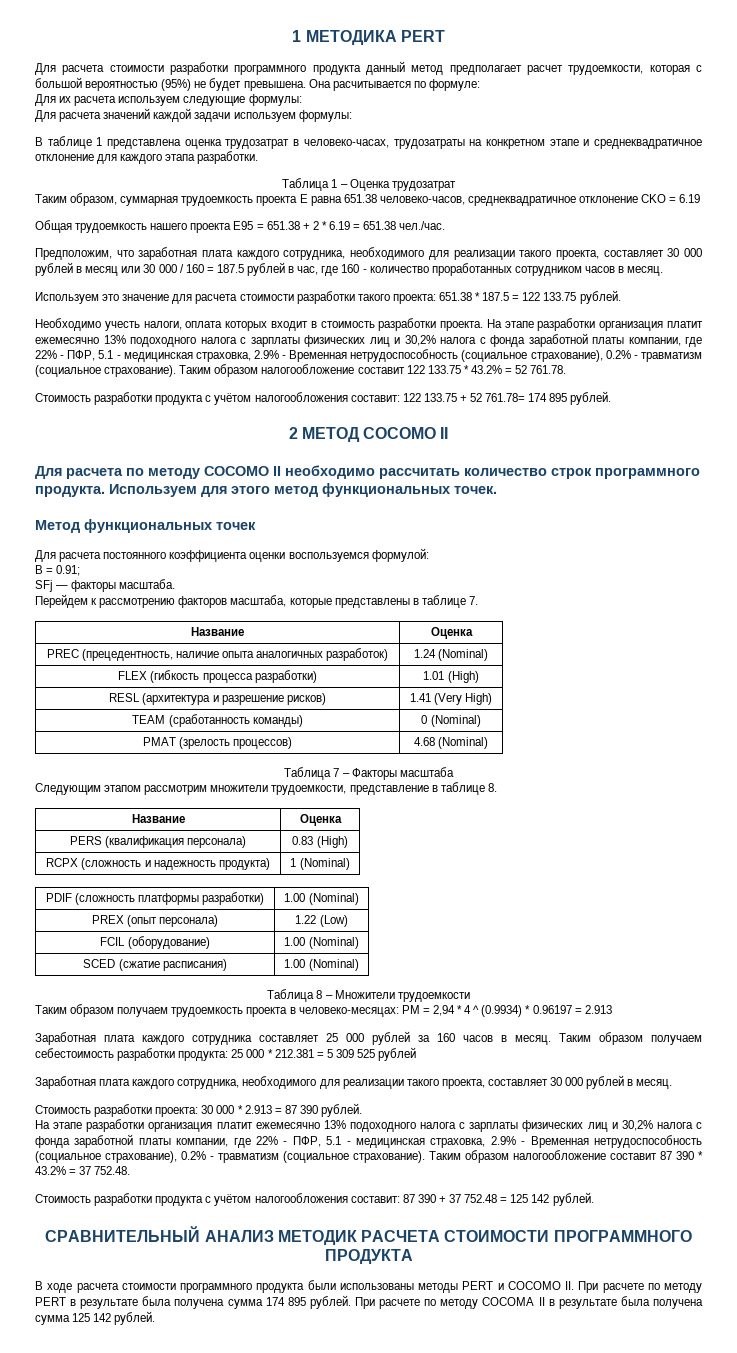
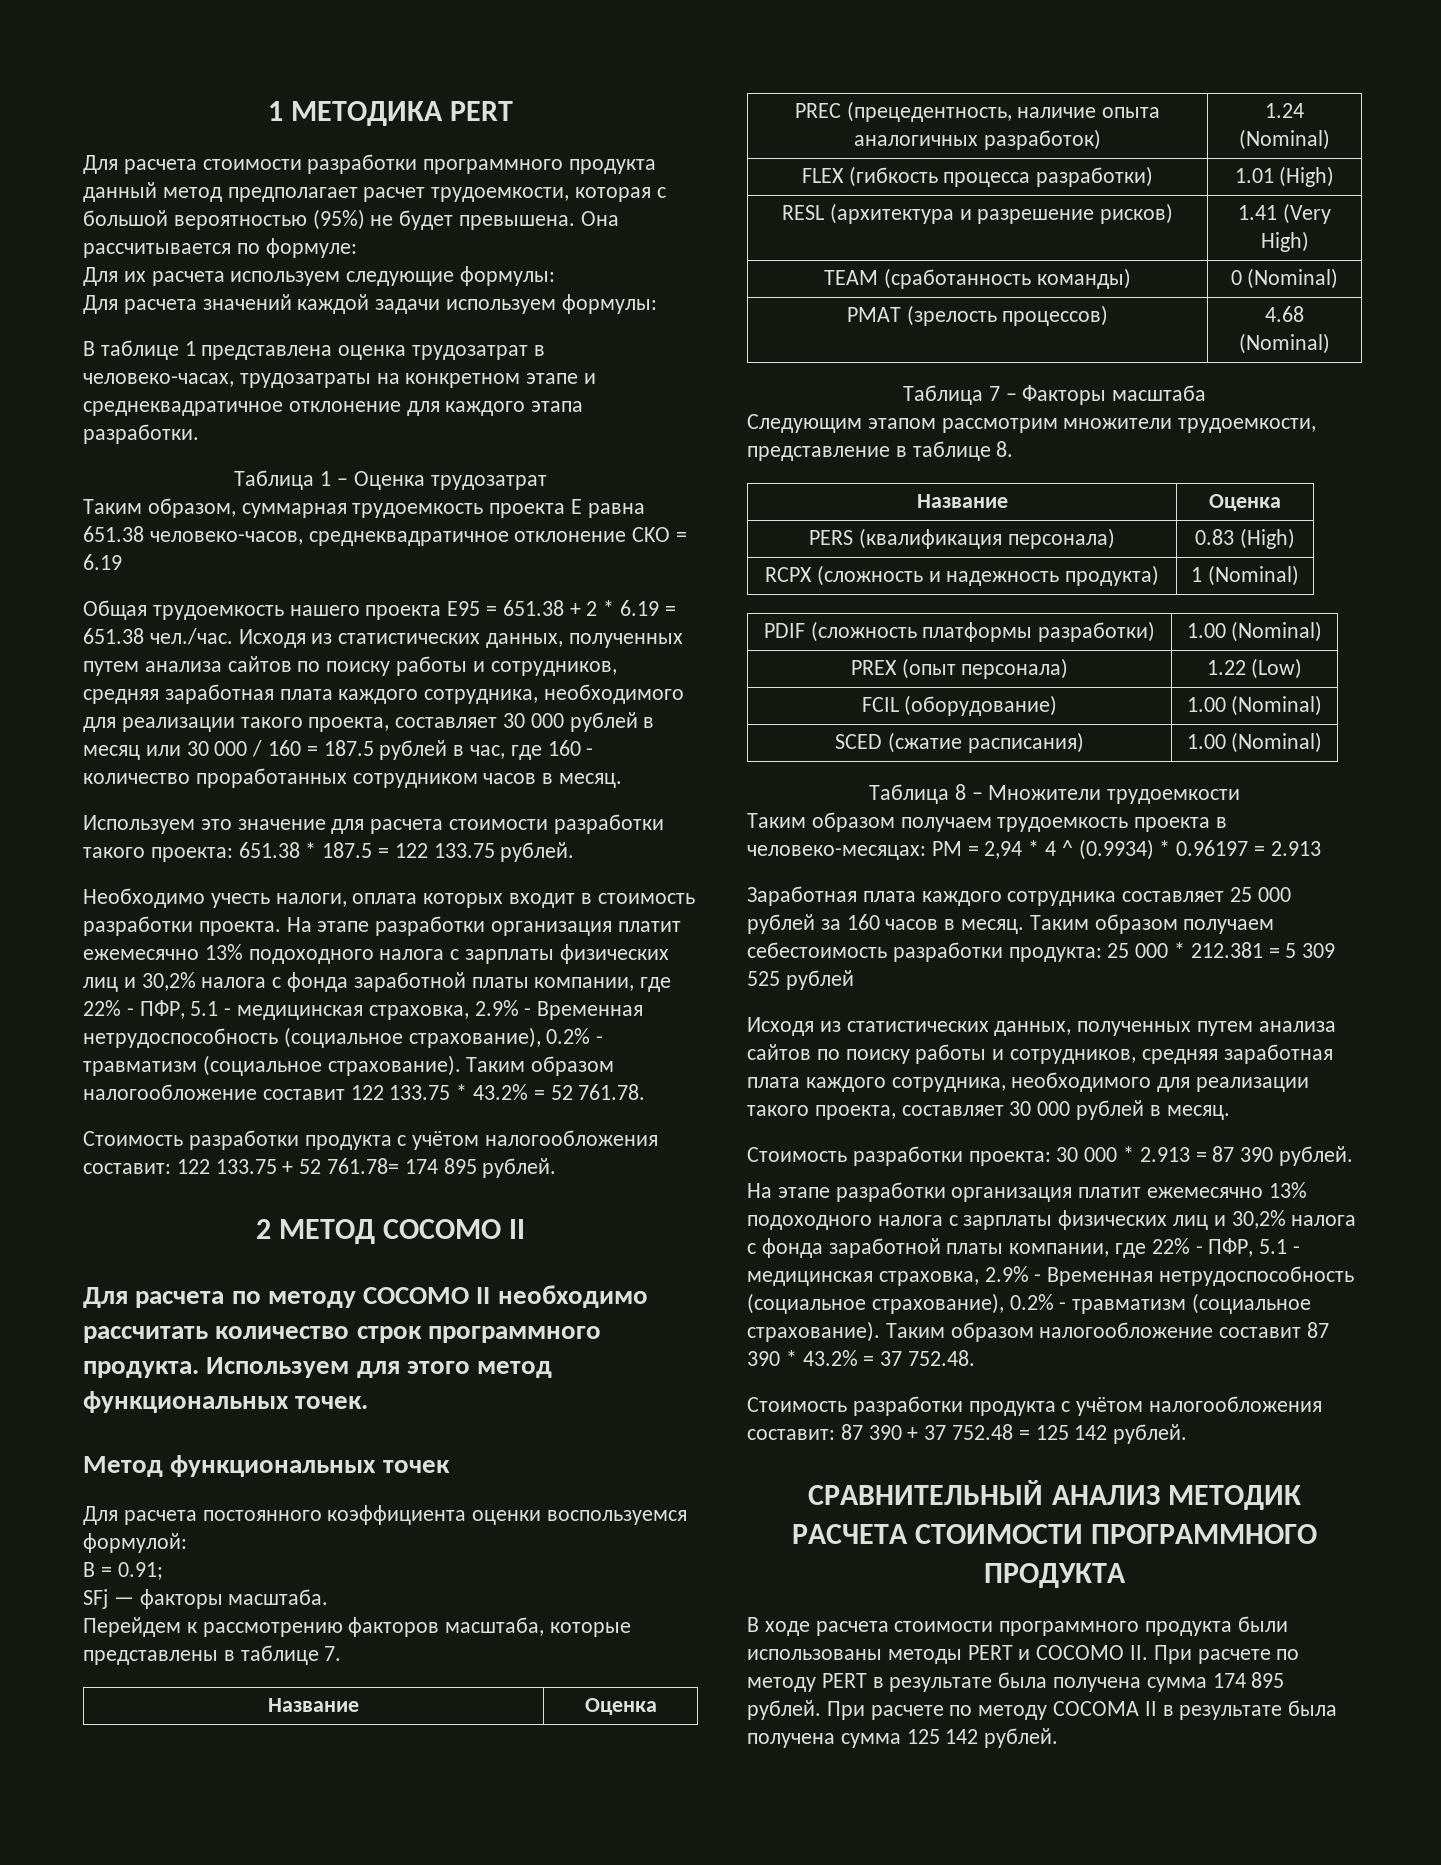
- Она расчитывается по формуле:
+ Она рассчитывается по формуле:
- Общая трудоемкость нашего проекта E95 = 651.38 + 2 * 6.19 = 651.38 чел./час.
- Предположим, что заработная плата каждого сотрудника, необходимого для реализации такого проекта, составляет 30 000 рублей в месяц или 30 000 / 160 = 187.5 рублей в час, где 160 - количество проработанных сотрудником часов в месяц.
+ Общая трудоемкость нашего проекта E95 = 651.38 + 2 * 6.19 = 651.38 чел./час. Исходя из статистических данных, полученных путем анализа сайтов по поиску работы и сотрудников, средняя заработная плата каждого сотрудника, необходимого для реализации такого проекта, составляет 30 000 рублей в месяц или 30 000 / 160 = 187.5 рублей в час, где 160 - количество проработанных сотрудником часов в месяц.
- Заработная плата каждого сотрудника, необходимого для реализации такого проекта, составляет 30 000 рублей в месяц.
+ Исходя из статистических данных, полученных путем анализа сайтов по поиску работы и сотрудников, средняя заработная плата каждого сотрудника, необходимого для реализации такого проекта, составляет 30 000 рублей в месяц.

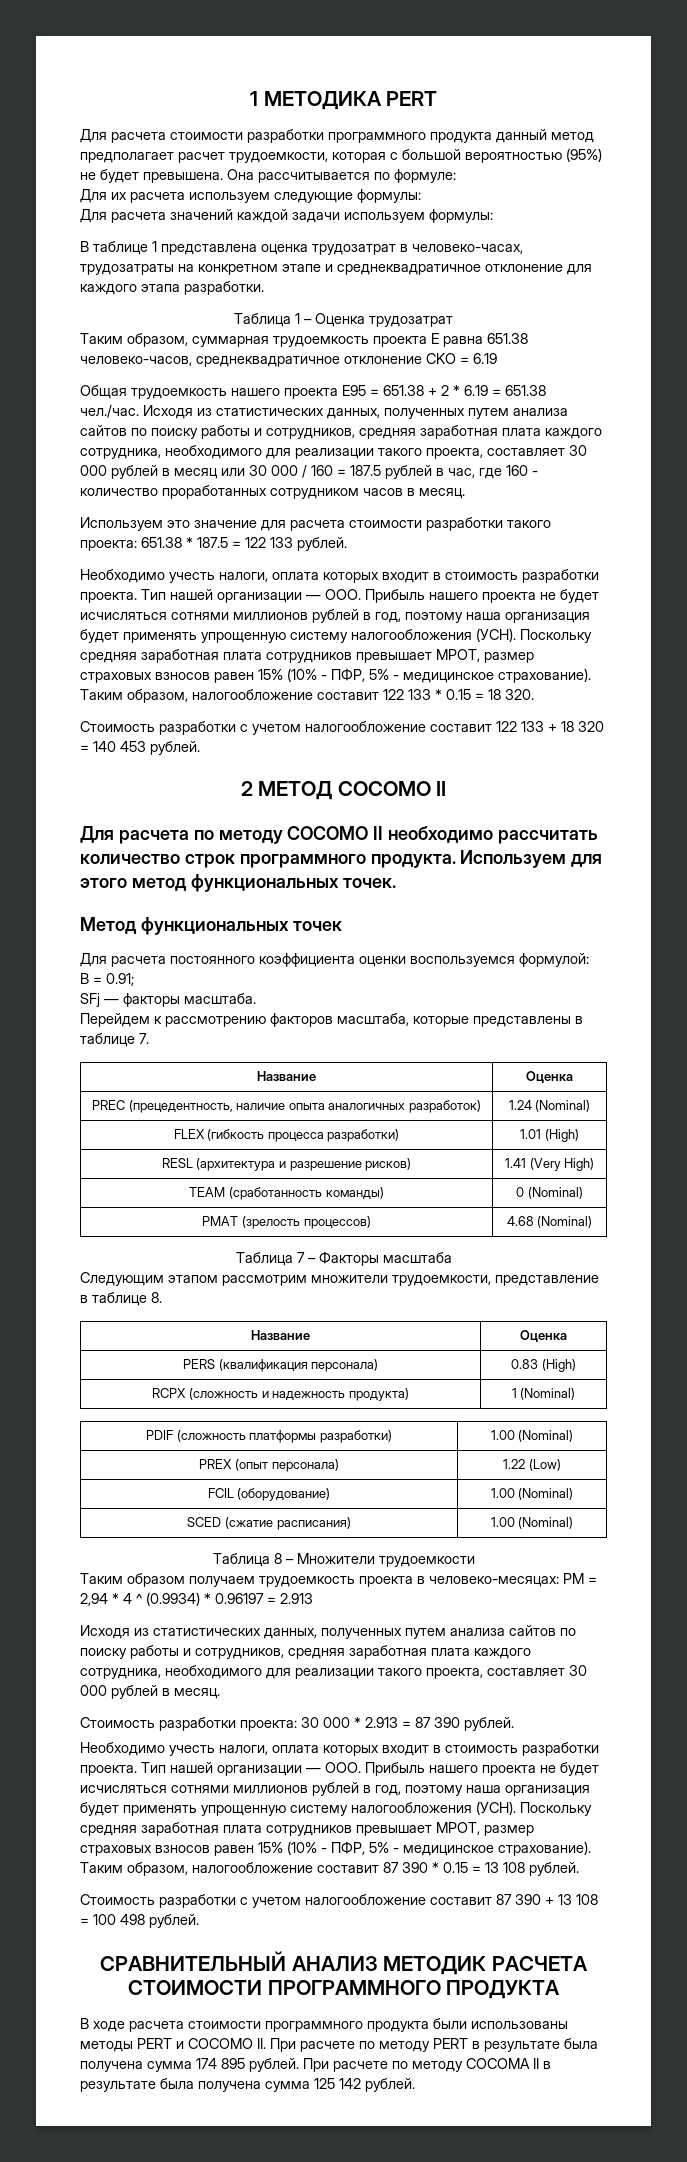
- Используем это значение для расчета стоимости разработки такого проекта: 651.38 * 187.5 = 122 133.75 рублей.
+ Используем это значение для расчета стоимости разработки такого проекта: 651.38 * 187.5 = 122 133 рублей.
- На этапе разработки организация платит ежемесячно 13% подоходного налога с зарплаты физических лиц и 30,2% налога с фонда заработной платы компании, где 22% - ПФР, 5.1 - медицинская страховка, 2.9% - Временная нетрудоспособность (социальное страхование), 0.2% - травматизм (социальное страхование). Таким образом налогообложение составит 122 133.75 * 43.2% = 52 761.78.
- Стоимость разработки продукта с учётом налогообложения составит: 122 133.75 + 52 761.78= 174 895 рублей.
+ Тип нашей организации — ООО. Прибыль нашего проекта не будет исчисляться сотнями миллионов рублей в год, поэтому наша организация будет применять упрощенную систему налогообложения (УСН). Поскольку средняя заработная плата сотрудников превышает МРОТ, размер страховых взносов равен 15% (10% - ПФР, 5% - медицинское страхование). Таким образом, налогообложение составит 122 133 * 0.15 = 18 320.
+ Стоимость разработки с учетом налогообложение составит 122 133 + 18 320 = 140 453 рублей.
- Заработная плата каждого сотрудника составляет 25 000 рублей за 160 часов в месяц. Таким образом получаем себестоимость разработки продукта: 25 000 * 212.381 = 5 309 525 рублей
- На этапе разработки организация платит ежемесячно 13% подоходного налога с зарплаты физических лиц и 30,2% налога с фонда заработной платы компании, где 22% - ПФР, 5.1 - медицинская страховка, 2.9% - Временная нетрудоспособность (социальное страхование), 0.2% - травматизм (социальное страхование). Таким образом налогообложение составит 87 390 * 43.2% = 37 752.48.
- Стоимость разработки продукта с учётом налогообложения составит: 87 390 + 37 752.48 = 125 142 рублей.
+ Необходимо учесть налоги, оплата которых входит в стоимость разработки проекта. Тип нашей организации — ООО. Прибыль нашего проекта не будет исчисляться сотнями миллионов рублей в год, поэтому наша организация будет применять упрощенную систему налогообложения (УСН). Поскольку средняя заработная плата сотрудников превышает МРОТ, размер страховых взносов равен 15% (10% - ПФР, 5% - медицинское страхование). Таким образом, налогообложение составит 87 390 * 0.15 = 13 108 рублей.
+ Стоимость разработки с учетом налогообложение составит 87 390 + 13 108 = 100 498 рублей.

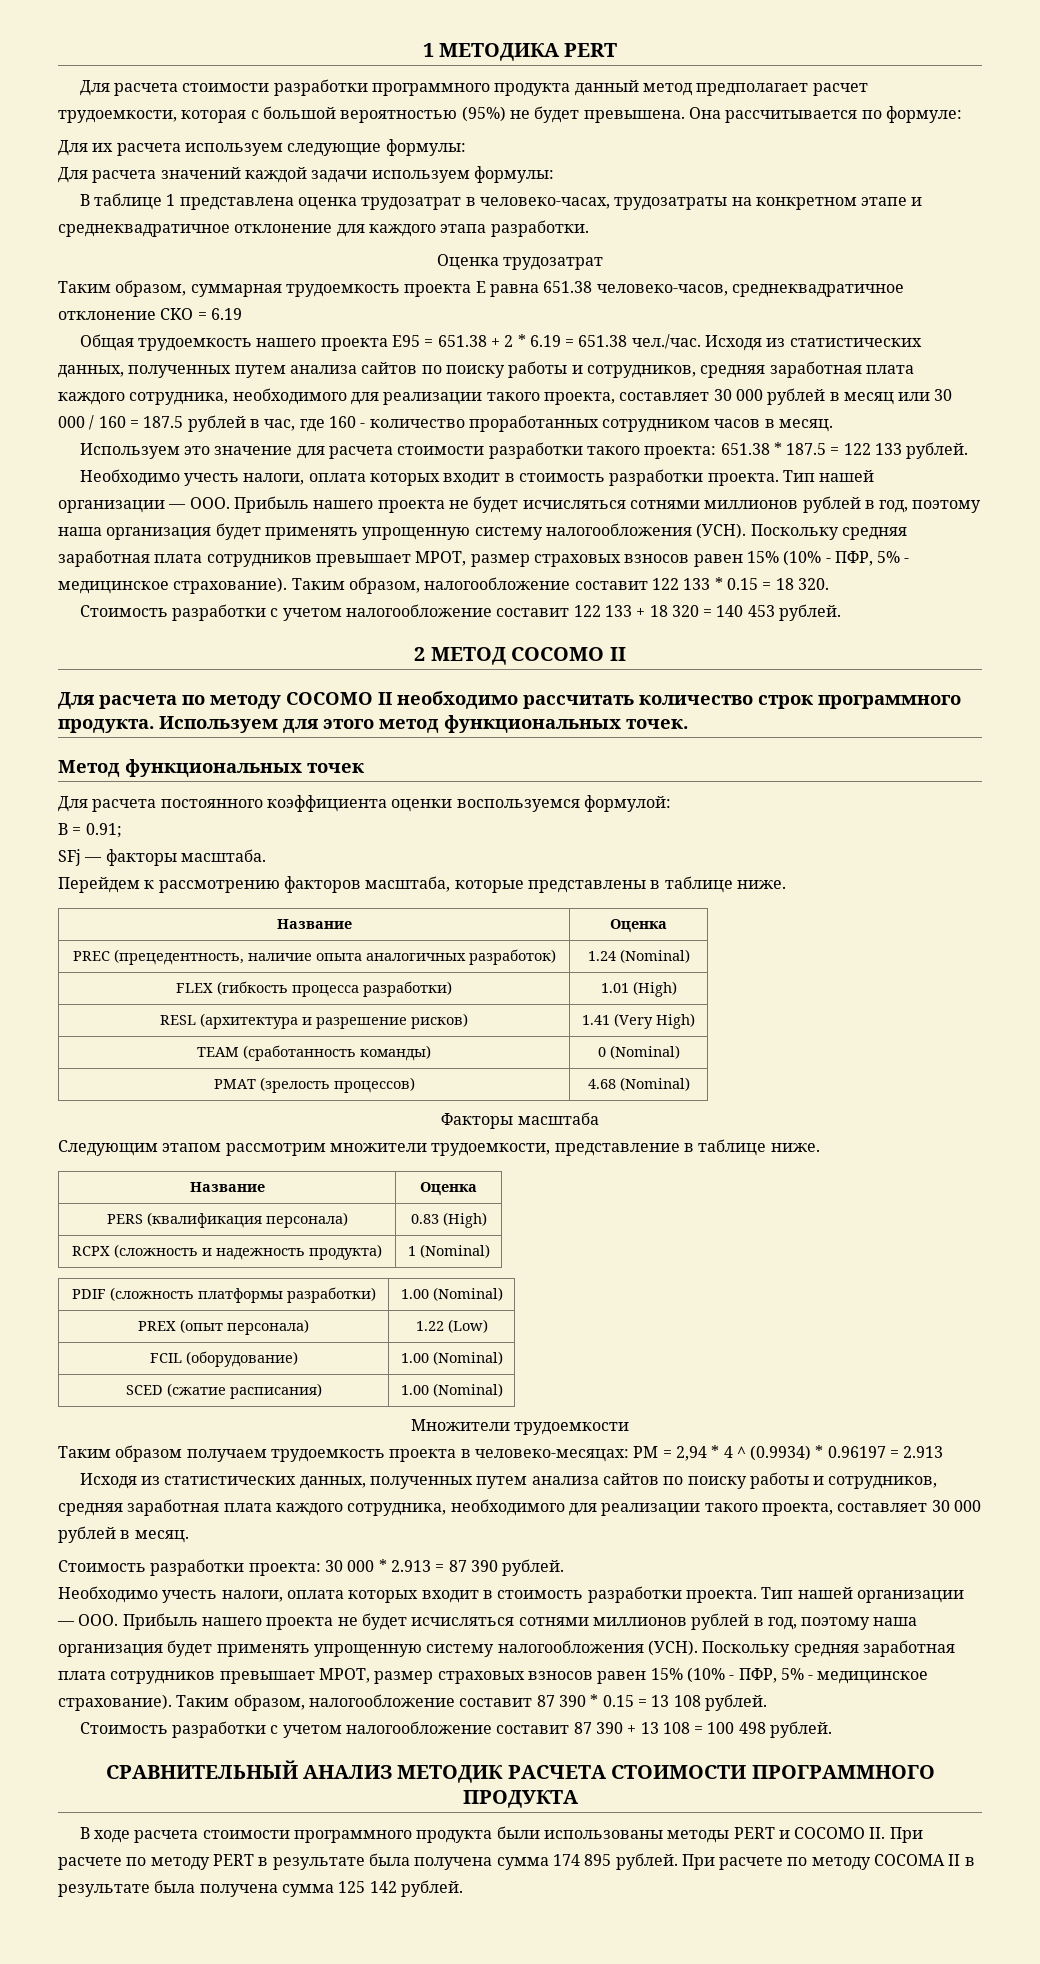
- Таблица 1 – Оценка трудозатрат
+ Оценка трудозатрат
- Перейдем к рассмотрению факторов масштаба, которые представлены в таблице 7.
+ Перейдем к рассмотрению факторов масштаба, которые представлены в таблице ниже.
- Таблица 7 – Факторы масштаба
+ Факторы масштаба
- Следующим этапом рассмотрим множители трудоемкости, представление в таблице 8.
+ Следующим этапом рассмотрим множители трудоемкости, представление в таблице ниже.
- Таблица 8 – Множители трудоемкости
+ Множители трудоемкости

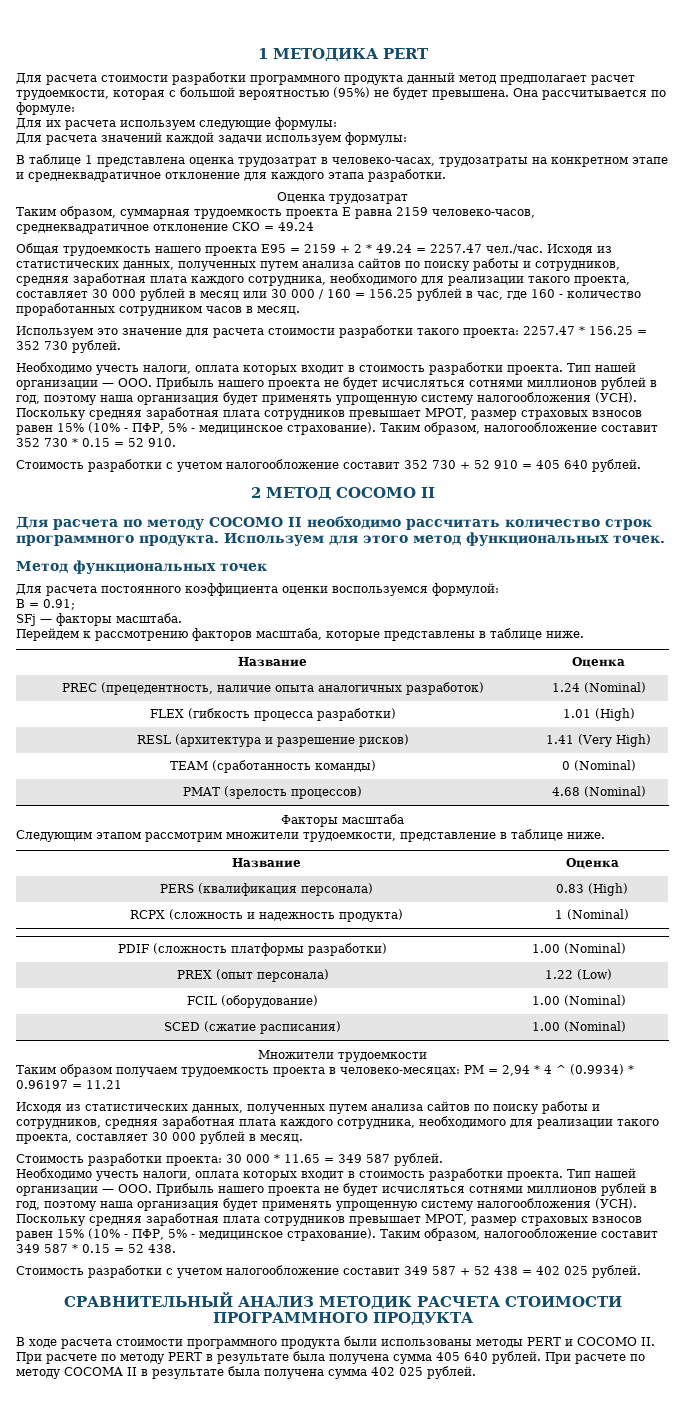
- Таким образом, суммарная трудоемкость проекта Е равна 651.38 человеко-часов, среднеквадратичное отклонение CKO = 6.19
+ Таким образом, суммарная трудоемкость проекта Е равна 2159 человеко-часов, среднеквадратичное отклонение CKO = 49.24
- Общая трудоемкость нашего проекта E95 = 651.38 + 2 * 6.19 = 651.38 чел./час. Исходя из статистических данных, полученных путем анализа сайтов по поиску работы и сотрудников, средняя заработная плата каждого сотрудника, необходимого для реализации такого проекта, составляет 30 000 рублей в месяц или 30 000 / 160 = 187.5 рублей в час, где 160 - количество проработанных сотрудником часов в месяц.
+ Общая трудоемкость нашего проекта E95 = 2159 + 2 * 49.24 = 2257.47 чел./час. Исходя из статистических данных, полученных путем анализа сайтов по поиску работы и сотрудников, средняя заработная плата каждого сотрудника, необходимого для реализации такого проекта, составляет 30 000 рублей в месяц или 30 000 / 160 = 156.25 рублей в час, где 160 - количество проработанных сотрудником часов в месяц.
- Используем это значение для расчета стоимости разработки такого проекта: 651.38 * 187.5 = 122 133 рублей.
+ Используем это значение для расчета стоимости разработки такого проекта: 2257.47 * 156.25 = 352 730 рублей.
- Таким образом, налогообложение составит 122 133 * 0.15 = 18 320.
- Стоимость разработки с учетом налогообложение составит 122 133 + 18 320 = 140 453 рублей.
+ Таким образом, налогообложение составит 352 730 * 0.15 = 52 910.
+ Стоимость разработки с учетом налогообложение составит 352 730 + 52 910 = 405 640 рублей.
- Таким образом получаем трудоемкость проекта в человеко-месяцах: PM = 2,94 * 4 ^ (0.9934) * 0.96197 = 2.913
+ Таким образом получаем трудоемкость проекта в человеко-месяцах: PM = 2,94 * 4 ^ (0.9934) * 0.96197 = 11.21
- Стоимость разработки проекта: 30 000 * 2.913 = 87 390 рублей.
+ Стоимость разработки проекта: 30 000 * 11.65 = 349 587 рублей.
- Таким образом, налогообложение составит 87 390 * 0.15 = 13 108 рублей.
- Стоимость разработки с учетом налогообложение составит 87 390 + 13 108 = 100 498 рублей.
+ Таким образом, налогообложение составит 349 587 * 0.15 = 52 438.
+ Стоимость разработки с учетом налогообложение составит 349 587 + 52 438 = 402 025 рублей.
- В ходе расчета стоимости программного продукта были использованы методы PERT и COCOMO II. При расчете по методу PERT в результате была получена сумма 174 895 рублей.
+ В ходе расчета стоимости программного продукта были использованы методы PERT и COCOMO II. При расчете по методу PERT в результате была получена сумма 405 640 рублей.
- При расчете по методу COCOMA II в результате была получена сумма 125 142 рублей.
+ При расчете по методу COCOMA II в результате была получена сумма 402 025 рублей.

